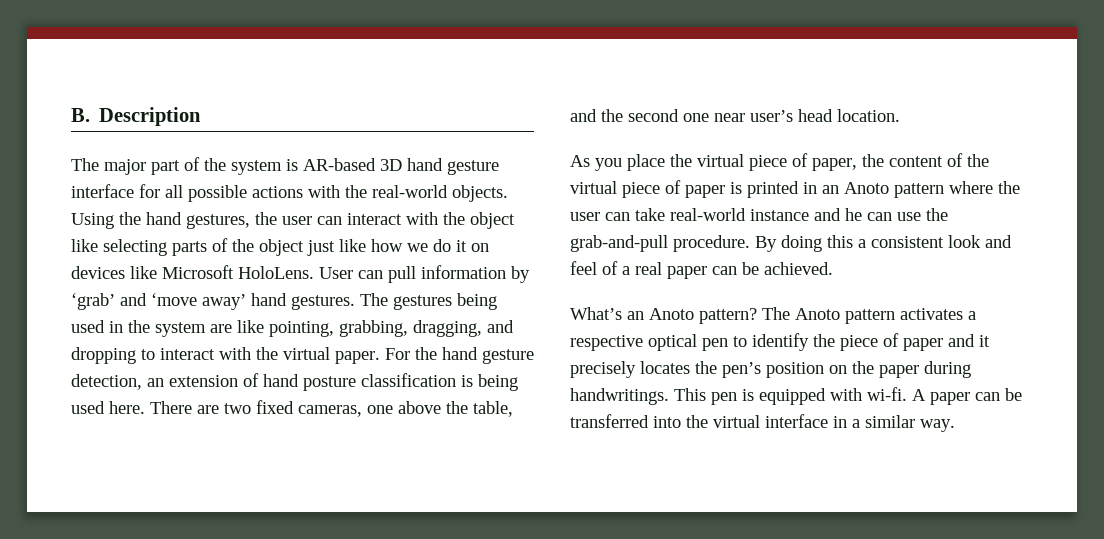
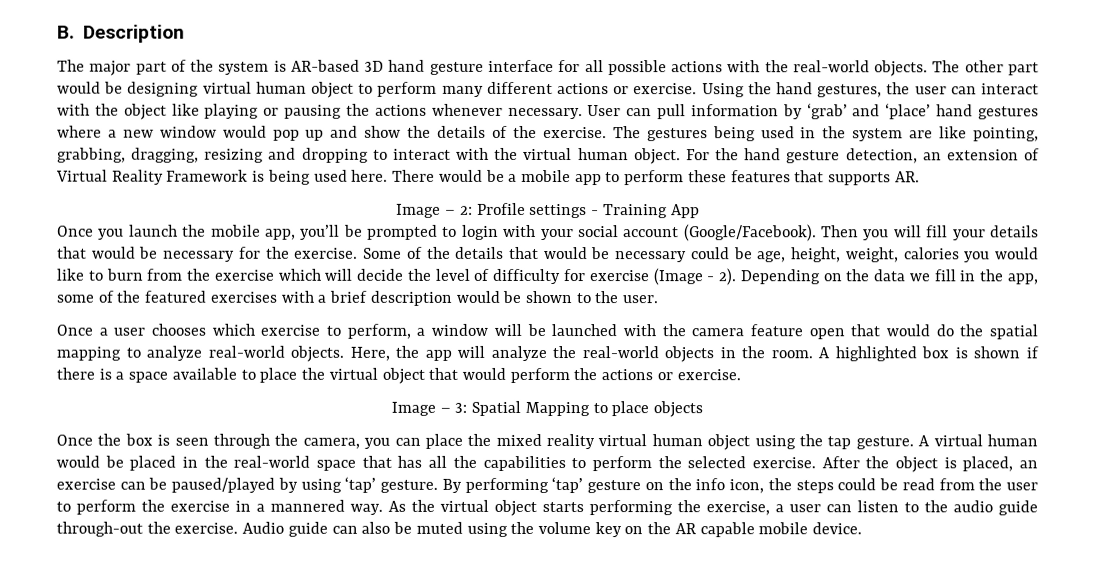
+ The other part would be designing virtual human object to perform many different actions or exercise.
- Using the hand gestures, the user can interact with the object like selecting parts of the object just like how we do it on devices like Microsoft HoloLens.
+ Using the hand gestures, the user can interact with the object like playing or pausing the actions whenever necessary.
- User can pull information by ‘grab’ and ‘move away’ hand gestures.
+ User can pull information by ‘grab’ and ‘place’ hand gestures where a new window would pop up and show the details of the exercise.
- The gestures being used in the system are like pointing, grabbing, dragging, and dropping to interact with the virtual paper.
+ The gestures being used in the system are like pointing, grabbing, dragging, resizing and dropping to interact with the virtual human object.
- For the hand gesture detection, an extension of hand posture classification is being used here.
+ For the hand gesture detection, an extension of Virtual Reality Framework is being used here.
- There are two fixed cameras, one above the table, and the second one near user’s head location.
- As you place the virtual piece of paper, the content of the virtual piece of paper is printed in an Anoto pattern where the user can take real-world instance and he can use the grab-and-pull procedure. By doing this a consistent look and feel of a real paper can be achieved.
- What’s an Anoto pattern? The Anoto pattern activates a respective optical pen to identify the piece of paper and it precisely locates the pen’s position on the paper during handwritings. This pen is equipped with wi-fi. A paper can be transferred into the virtual interface in a similar way.
+ There would be a mobile app to perform these features that supports AR.
+ Image – 2: Profile settings - Training App
+ Once you launch the mobile app, you’ll be prompted to login with your social account (Google/Facebook). Then you will fill your details that would be necessary for the exercise. Some of the details that would be necessary could be age, height, weight, calories you would like to burn from the exercise which will decide the level of difficulty for exercise (Image - 2). Depending on the data we fill in the app, some of the featured exercises with a brief description would be shown to the user.
+ Once a user chooses which exercise to perform, a window will be launched with the camera feature open that would do the spatial mapping to analyze real-world objects. Here, the app will analyze the real-world objects in the room. A highlighted box is shown if there is a space available to place the virtual object that would perform the actions or exercise.
+ Image – 3: Spatial Mapping to place objects
+ Once the box is seen through the camera, you can place the mixed reality virtual human object using the tap gesture. A virtual human would be placed in the real-world space that has all the capabilities to perform the selected exercise. After the object is placed, an exercise can be paused/played by using ‘tap’ gesture. By performing ‘tap’ gesture on the info icon, the steps could be read from the user to perform the exercise in a mannered way. As the virtual object starts performing the exercise, a user can listen to the audio guide through-out the exercise. Audio guide can also be muted using the volume key on the AR capable mobile device.

